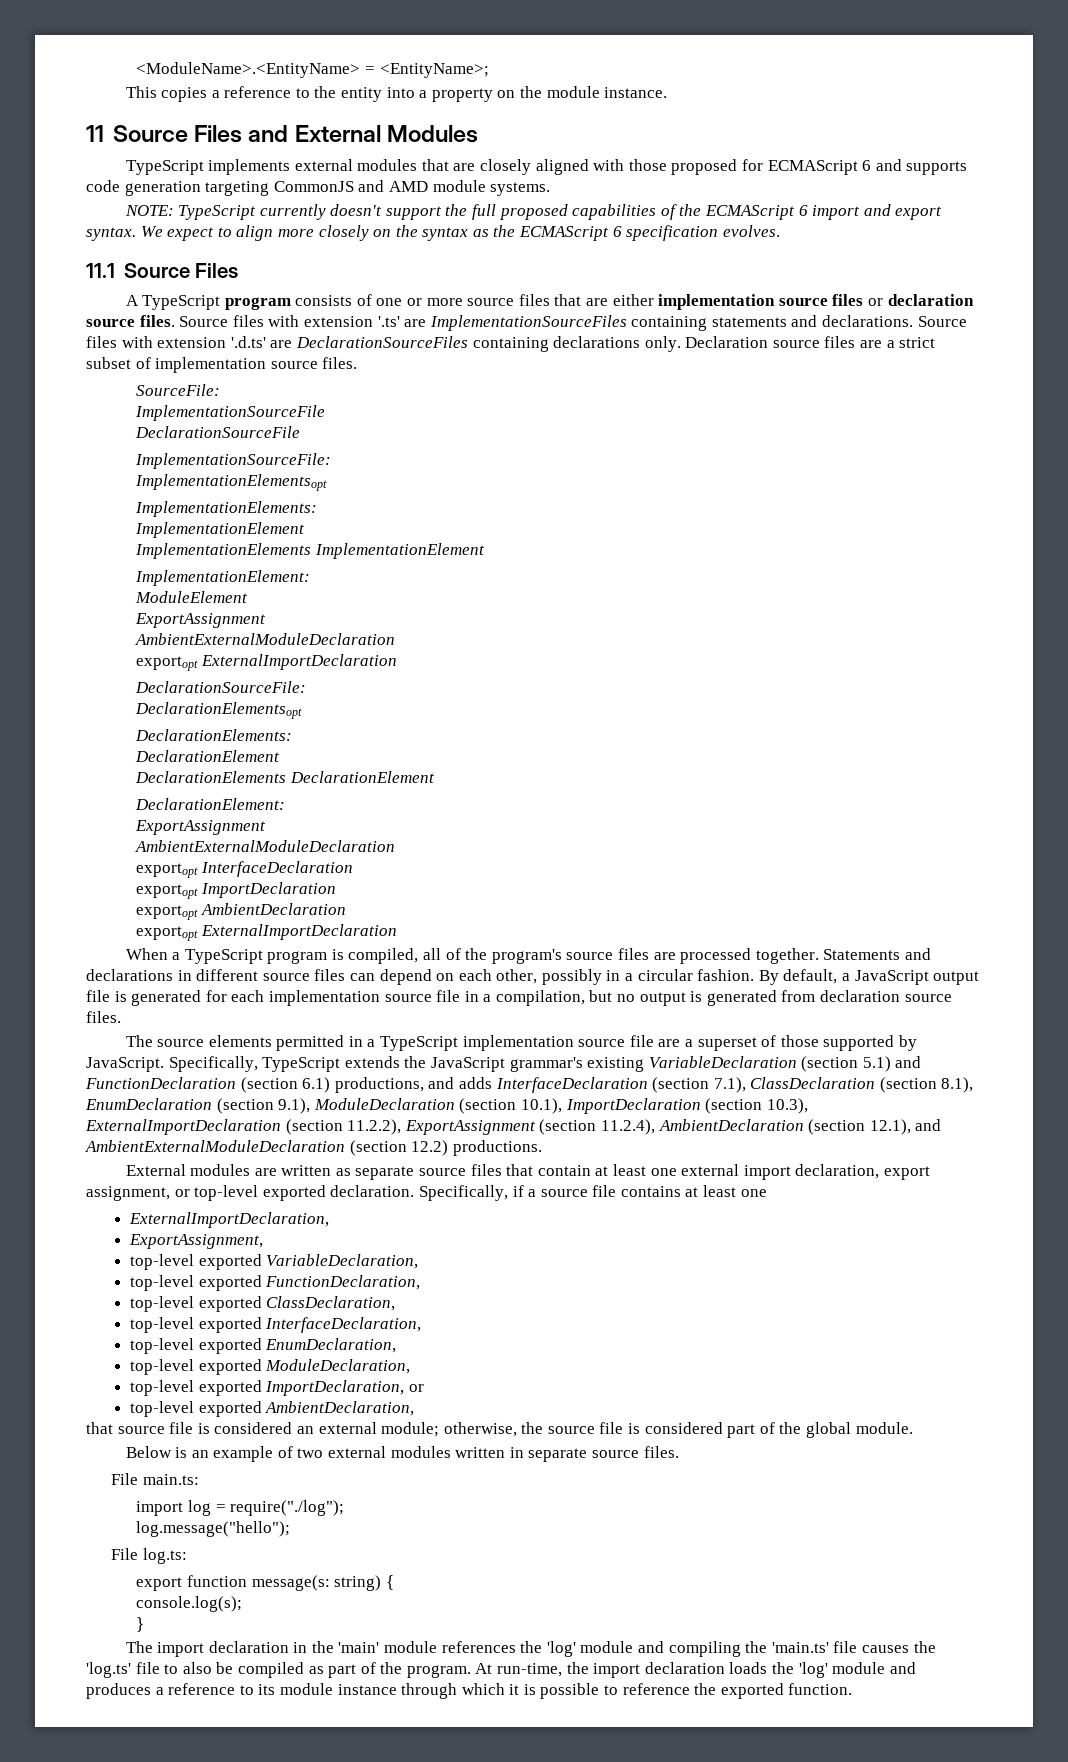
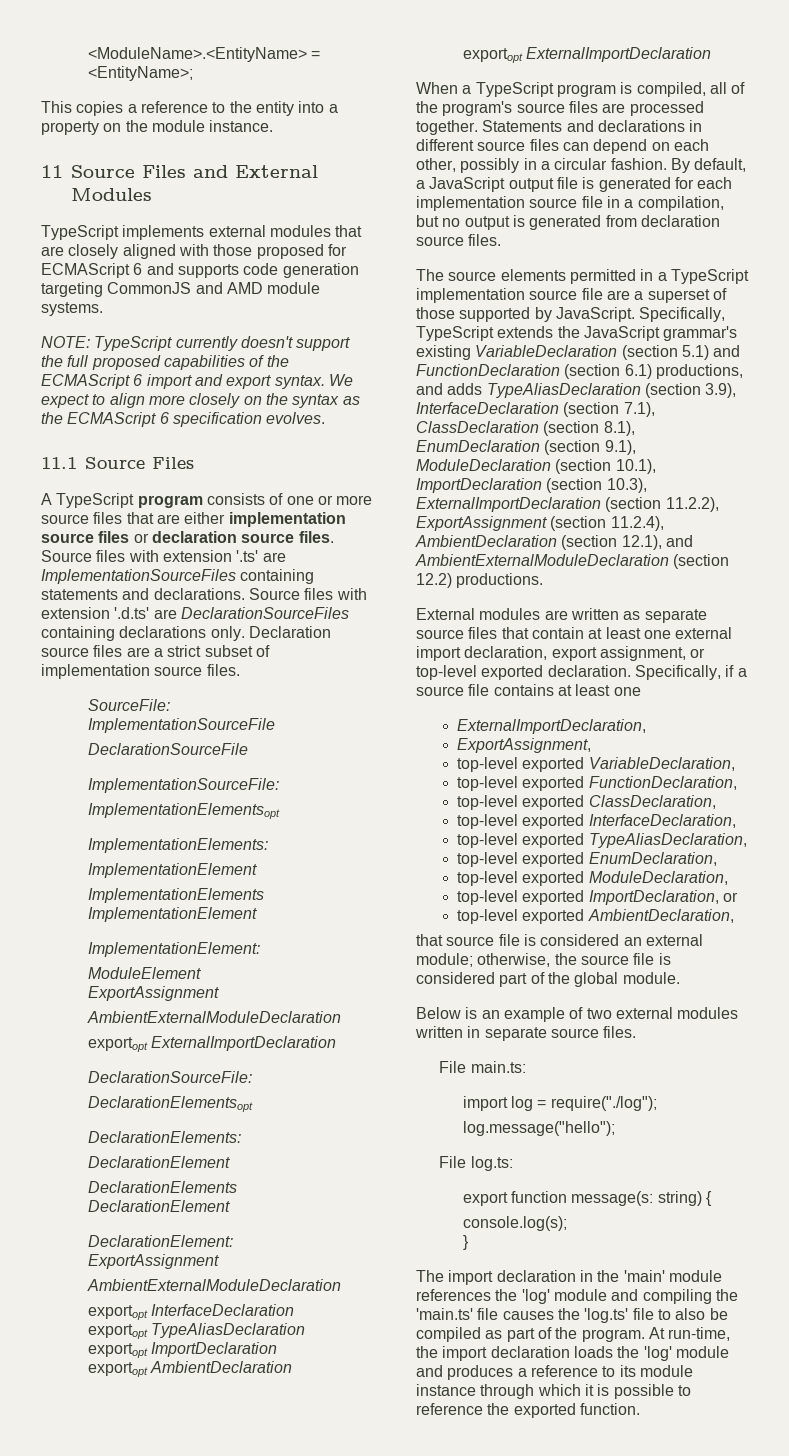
+ exportopt TypeAliasDeclaration
- Specifically, TypeScript extends the JavaScript grammar's existing VariableDeclaration (section 5.1) and FunctionDeclaration (section 6.1) productions, and adds InterfaceDeclaration (section 7.1), ClassDeclaration (section 8.1), EnumDeclaration (section 9.1), ModuleDeclaration (section 10.1), ImportDeclaration (section 10.3), ExternalImportDeclaration (section 11.2.2), ExportAssignment (section 11.2.4), AmbientDeclaration (section 12.1), and AmbientExternalModuleDeclaration (section 12.2) productions.
+ Specifically, TypeScript extends the JavaScript grammar's existing VariableDeclaration (section 5.1) and FunctionDeclaration (section 6.1) productions, and adds TypeAliasDeclaration (section 3.9), InterfaceDeclaration (section 7.1), ClassDeclaration (section 8.1), EnumDeclaration (section 9.1), ModuleDeclaration (section 10.1), ImportDeclaration (section 10.3), ExternalImportDeclaration (section 11.2.2), ExportAssignment (section 11.2.4), AmbientDeclaration (section 12.1), and AmbientExternalModuleDeclaration (section 12.2) productions.
+ top-level exported TypeAliasDeclaration,

